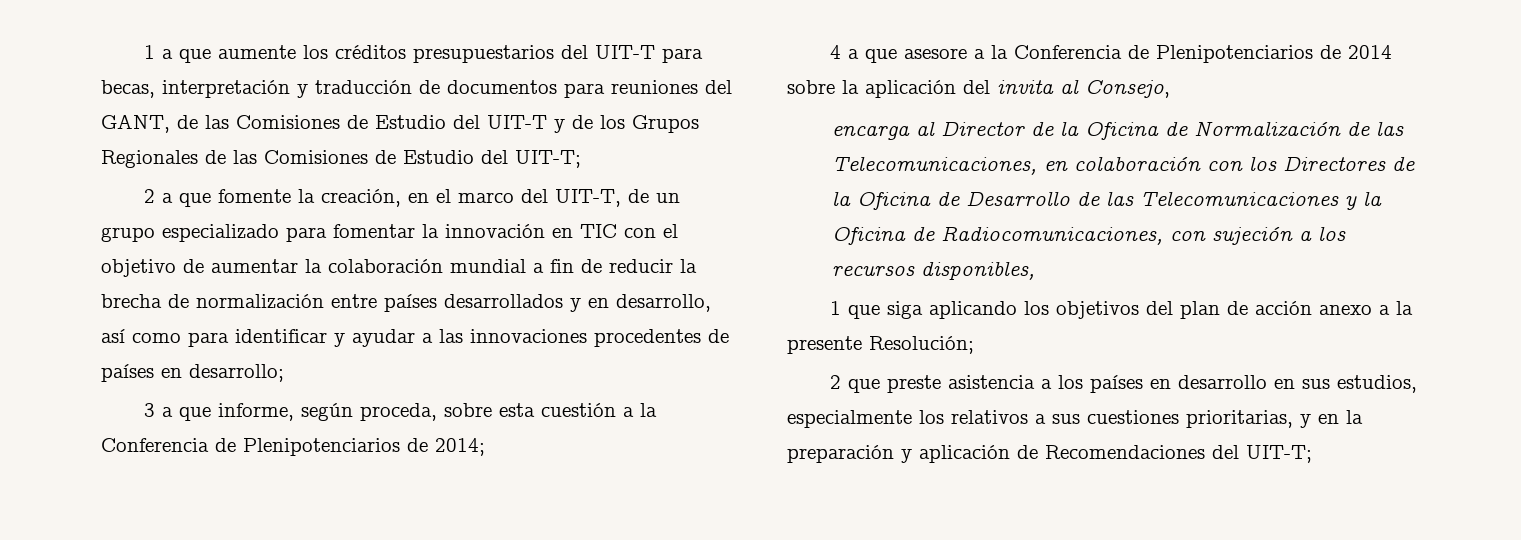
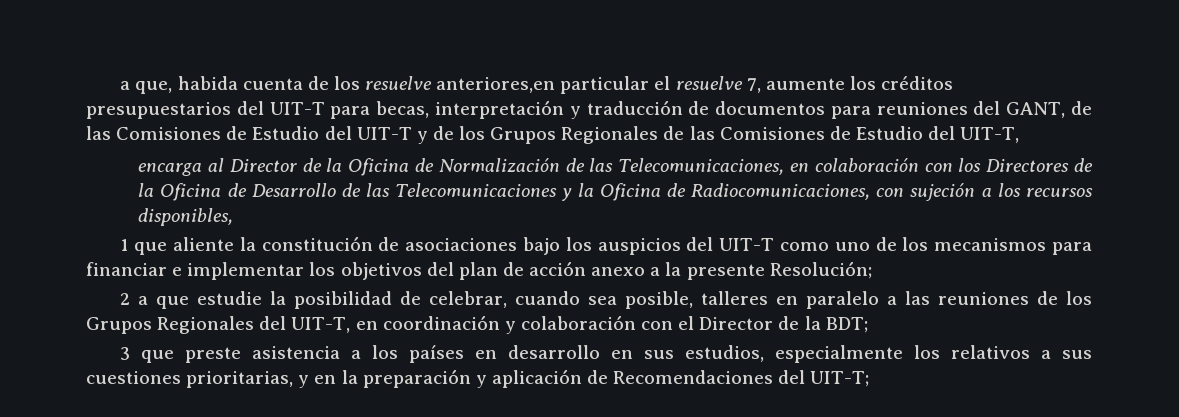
- 1 a que aumente los créditos presupuestarios del UIT-T para becas, interpretación y traducción de documentos para reuniones del GANT, de las Comisiones de Estudio del UIT-T y de los Grupos Regionales de las Comisiones de Estudio del UIT-T;
- 2 a que fomente la creación, en el marco del UIT-T, de un grupo especializado para fomentar la innovación en TIC con el objetivo de aumentar la colaboración mundial a fin de reducir la brecha de normalización entre países desarrollados y en desarrollo, así como para identificar y ayudar a las innovaciones procedentes de países en desarrollo;
- 3 a que informe, según proceda, sobre esta cuestión a la Conferencia de Plenipotenciarios de 2014;
- 4 a que asesore a la Conferencia de Plenipotenciarios de 2014 sobre la aplicación del invita al Consejo,
+ a que, habida cuenta de los resuelve anteriores,en particular el resuelve 7, aumente los créditos presupuestarios del UIT-T para becas, interpretación y traducción de documentos para reuniones del GANT, de las Comisiones de Estudio del UIT-T y de los Grupos Regionales de las Comisiones de Estudio del UIT-T,
- 1 que siga aplicando los objetivos del plan de acción anexo a la presente Resolución;
+ 1 que aliente la constitución de asociaciones bajo los auspicios del UIT-T como uno de los mecanismos para financiar e implementar los objetivos del plan de acción anexo a la presente Resolución;
- 2 que preste asistencia a los países en desarrollo en sus estudios, especialmente los relativos a sus cuestiones prioritarias, y en la preparación y aplicación de Recomendaciones del UIT-T;
+ 2 a que estudie la posibilidad de celebrar, cuando sea posible, talleres en paralelo a las reuniones de los Grupos Regionales del UIT-T, en coordinación y colaboración con el Director de la BDT;
+ 3 que preste asistencia a los países en desarrollo en sus estudios, especialmente los relativos a sus cuestiones prioritarias, y en la preparación y aplicación de Recomendaciones del UIT-T;

